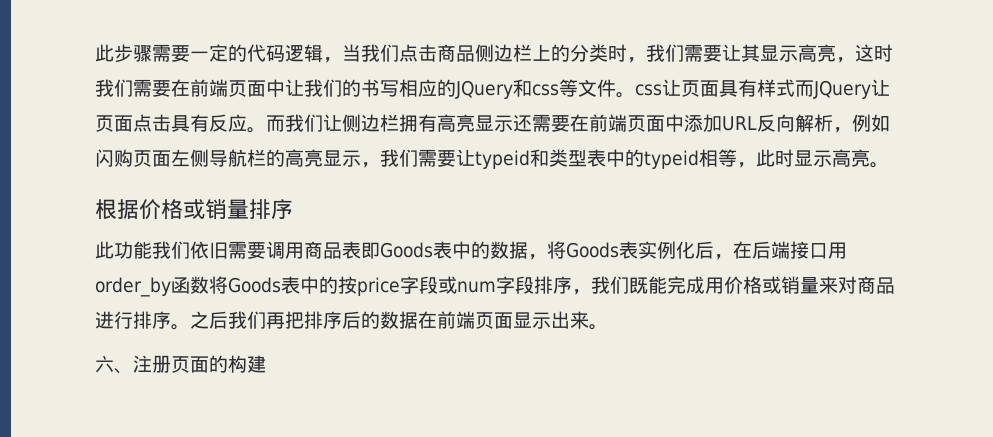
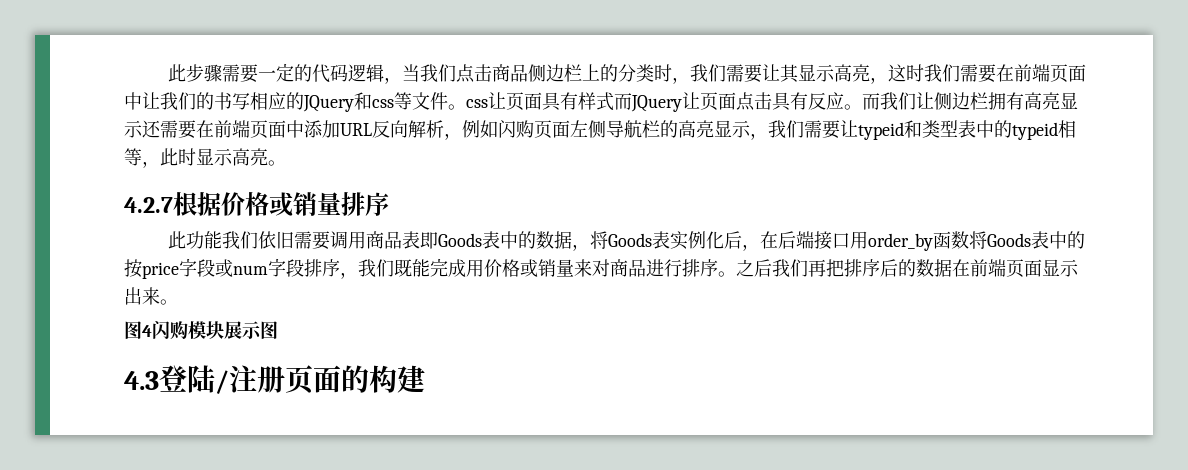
- 根据价格或销量排序
+ 4.2.7根据价格或销量排序
- 六、注册页面的构建
+ 图4闪购模块展示图
+ 4.3登陆/注册页面的构建

